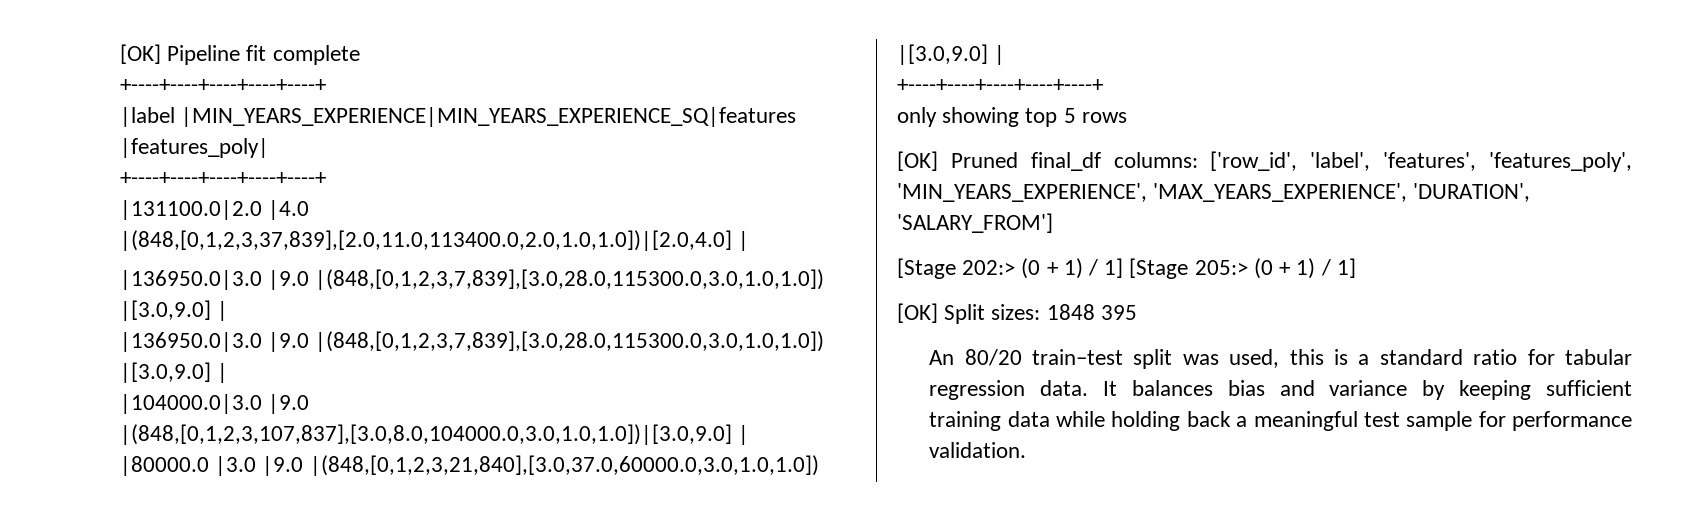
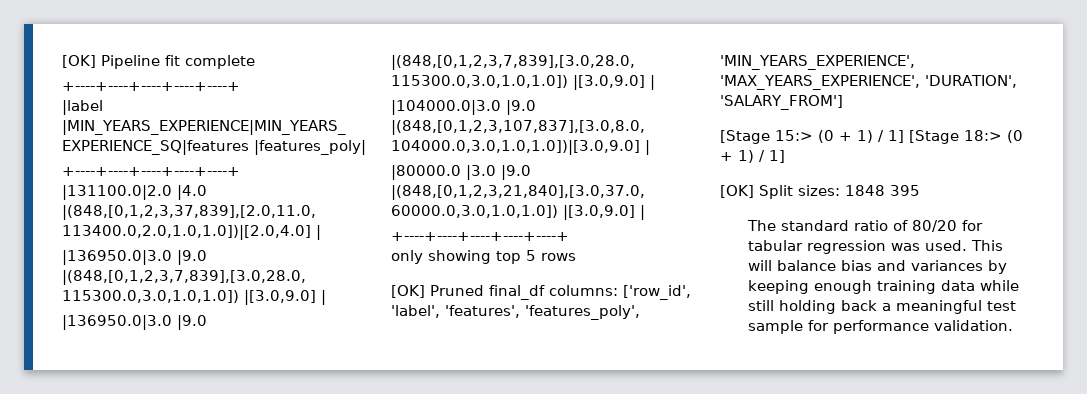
- [Stage 202:> (0 + 1) / 1] [Stage 205:> (0 + 1) / 1]
+ [Stage 15:> (0 + 1) / 1] [Stage 18:> (0 + 1) / 1]
- An 80/20 train–test split was used, this is a standard ratio for tabular regression data. It balances bias and variance by keeping sufficient training data while holding back a meaningful test sample for performance validation.
+ The standard ratio of 80/20 for tabular regression was used. This will balance bias and variances by keeping enough training data while still holding back a meaningful test sample for performance validation.

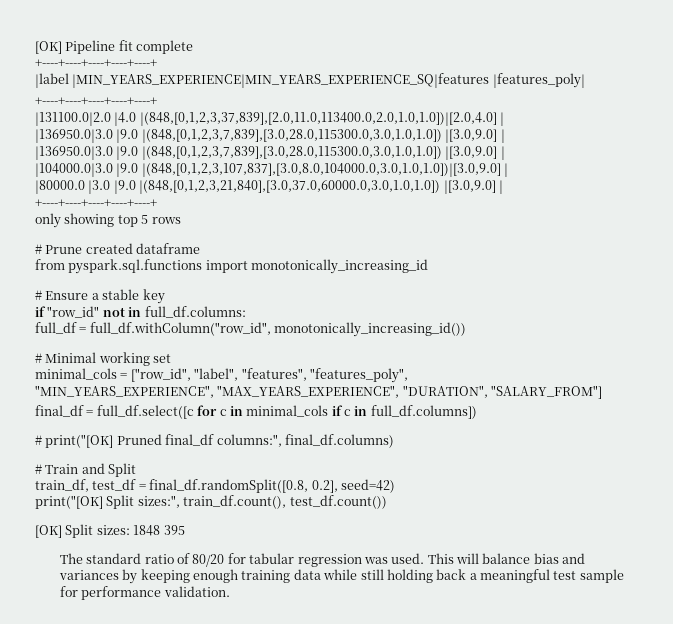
- [OK] Pruned final_df columns: ['row_id', 'label', 'features', 'features_poly', 'MIN_YEARS_EXPERIENCE', 'MAX_YEARS_EXPERIENCE', 'DURATION', 'SALARY_FROM']
- [Stage 15:> (0 + 1) / 1] [Stage 18:> (0 + 1) / 1]
+ # Prune created dataframe
+ from pyspark.sql.functions import monotonically_increasing_id
+ # Ensure a stable key
+ if "row_id" not in full_df.columns:
+ full_df = full_df.withColumn("row_id", monotonically_increasing_id())
+ # Minimal working set
+ minimal_cols = ["row_id", "label", "features", "features_poly",
+ "MIN_YEARS_EXPERIENCE", "MAX_YEARS_EXPERIENCE", "DURATION", "SALARY_FROM"]
+ final_df = full_df.select([c for c in minimal_cols if c in full_df.columns])
+ # print("[OK] Pruned final_df columns:", final_df.columns)
+ # Train and Split
+ train_df, test_df = final_df.randomSplit([0.8, 0.2], seed=42)
+ print("[OK] Split sizes:", train_df.count(), test_df.count())

